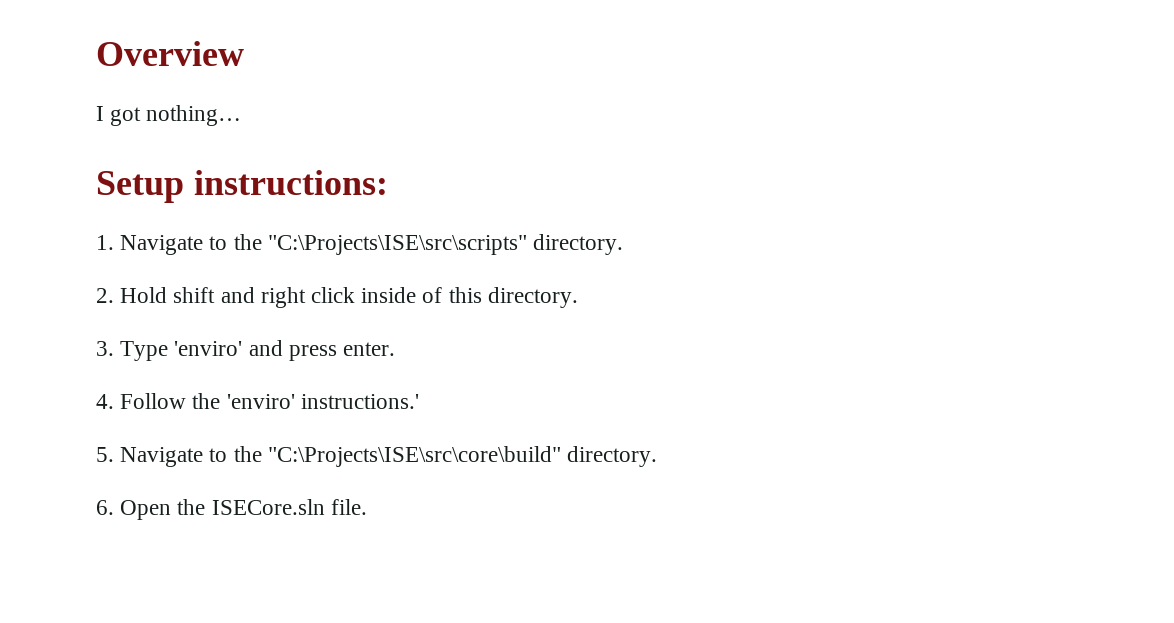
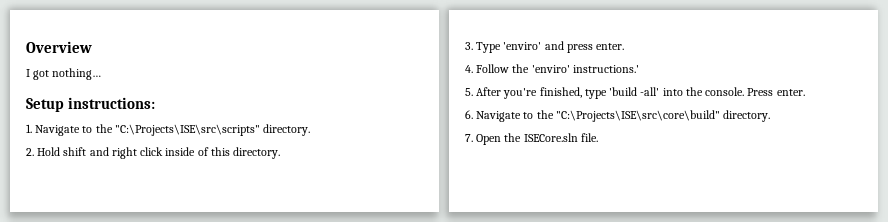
- 5. Navigate to the "C:\Projects\ISE\src\core\build" directory.
+ 5. After you're finished, type 'build -all' into the console. Press enter.
+ 6. Navigate to the "C:\Projects\ISE\src\core\build" directory.
- 6. Open the ISECore.sln file.
+ 7. Open the ISECore.sln file.

